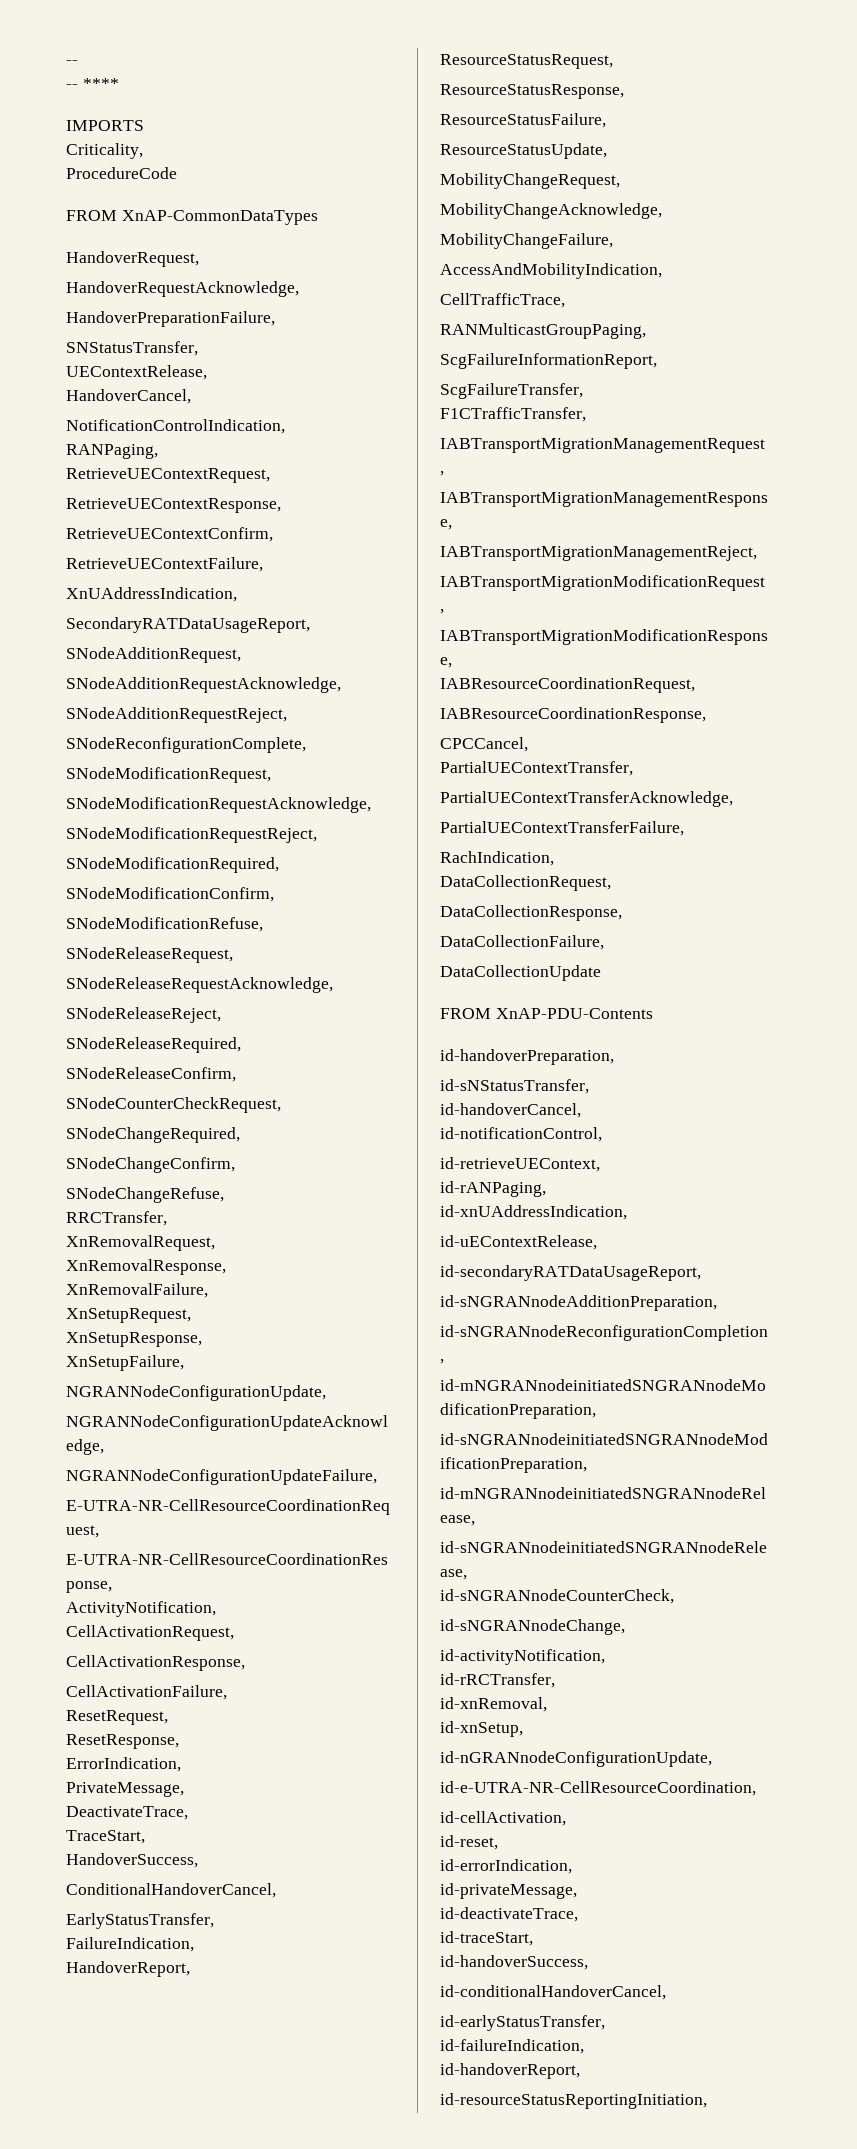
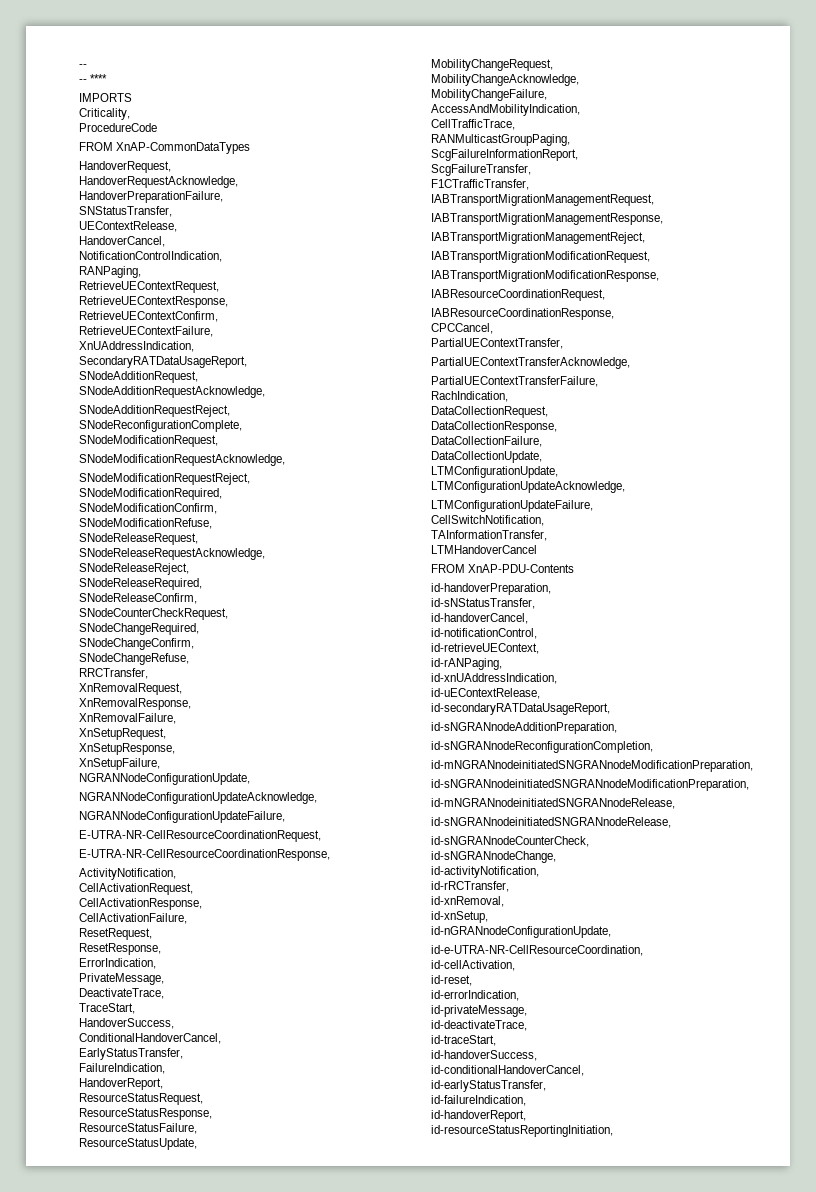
- DataCollectionUpdate
+ DataCollectionUpdate,
+ LTMConfigurationUpdate,
+ LTMConfigurationUpdateAcknowledge,
+ LTMConfigurationUpdateFailure,
+ CellSwitchNotification,
+ TAInformationTransfer,
+ LTMHandoverCancel

